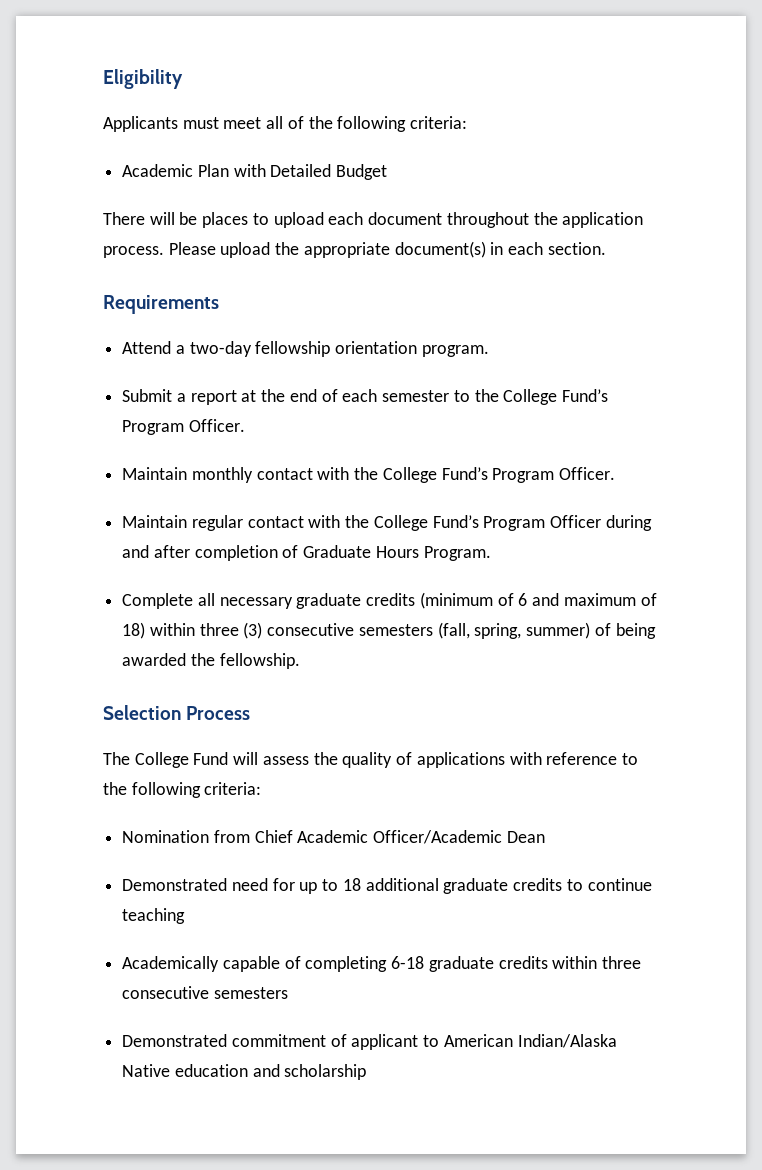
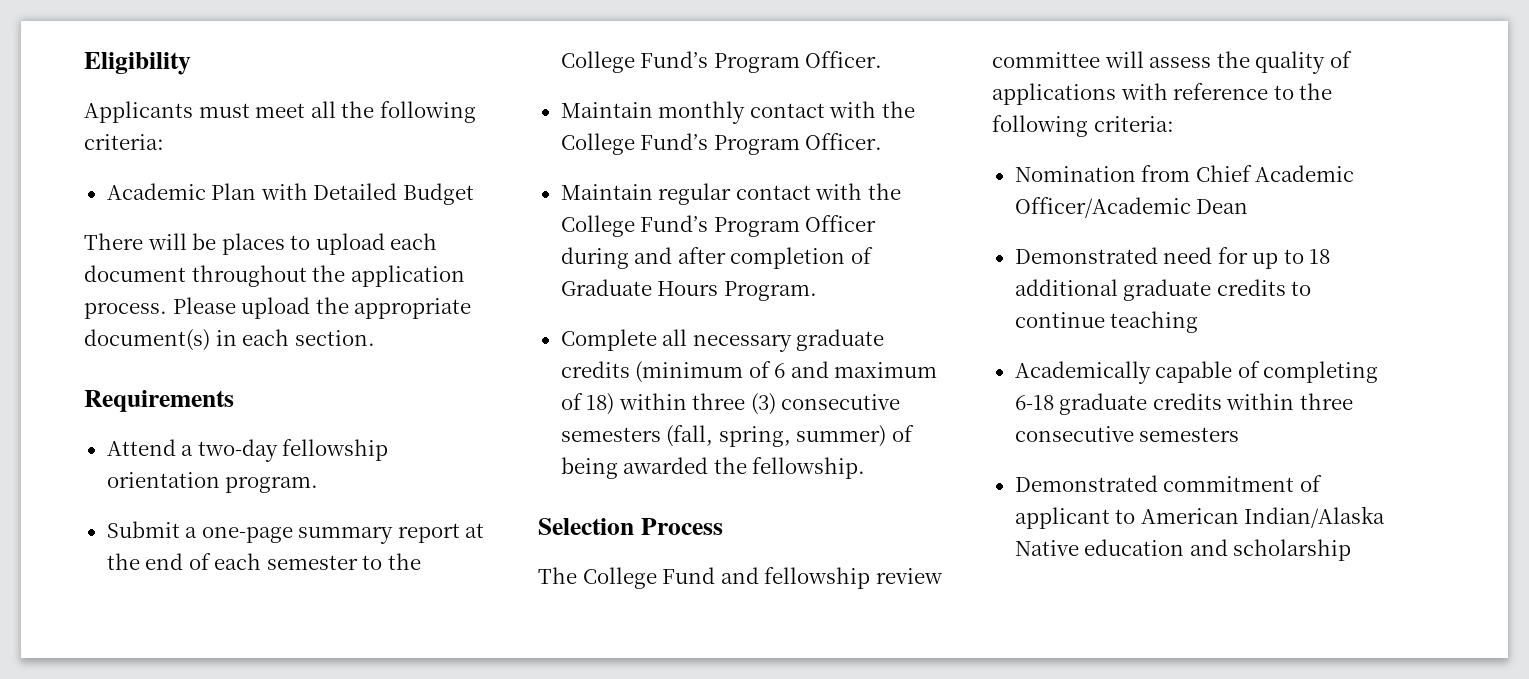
- Applicants must meet all of the following criteria:
+ Applicants must meet all the following criteria:
- Submit a report at the end of each semester to the College Fund’s Program Officer.
+ Submit a one-page summary report at the end of each semester to the College Fund’s Program Officer.
- The College Fund will assess the quality of applications with reference to the following criteria:
+ The College Fund and fellowship review committee will assess the quality of applications with reference to the following criteria:

